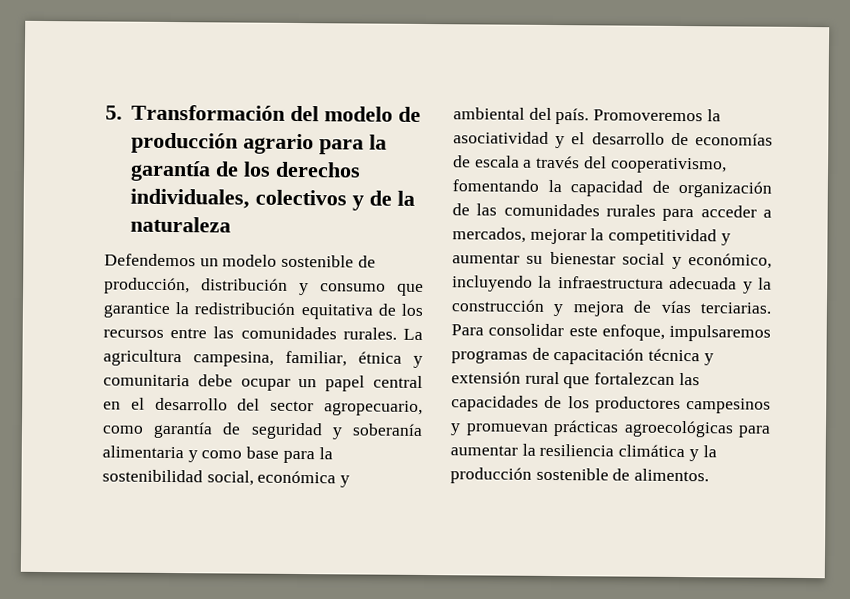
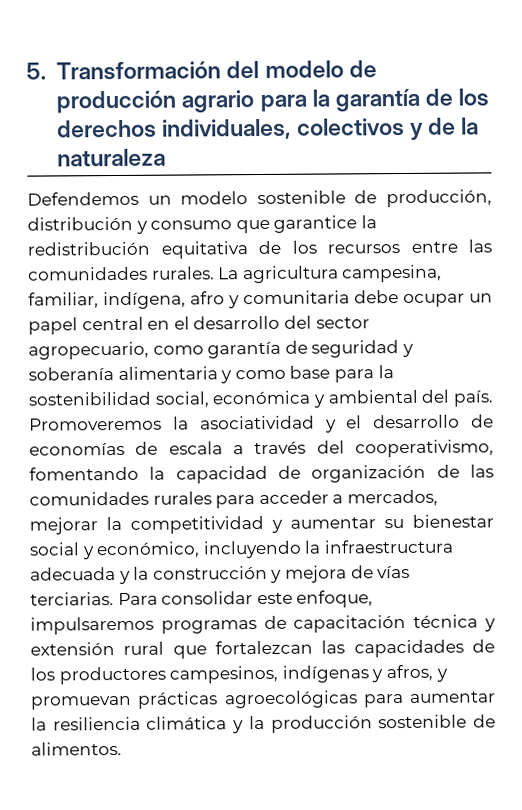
- La agricultura campesina, familiar, étnica y comunitaria debe ocupar un papel central en el desarrollo del sector agropecuario, como garantía de seguridad y soberanía alimentaria y como base para la sostenibilidad social, económica y ambiental del país.
+ La agricultura campesina, familiar, indígena, afro y comunitaria debe ocupar un papel central en el desarrollo del sector agropecuario, como garantía de seguridad y soberanía alimentaria y como base para la sostenibilidad social, económica y ambiental del país.
- Para consolidar este enfoque, impulsaremos programas de capacitación técnica y extensión rural que fortalezcan las capacidades de los productores campesinos y promuevan prácticas agroecológicas para aumentar la resiliencia climática y la producción sostenible de alimentos.
+ Para consolidar este enfoque, impulsaremos programas de capacitación técnica y extensión rural que fortalezcan las capacidades de los productores campesinos, indígenas y afros, y promuevan prácticas agroecológicas para aumentar la resiliencia climática y la producción sostenible de alimentos.

